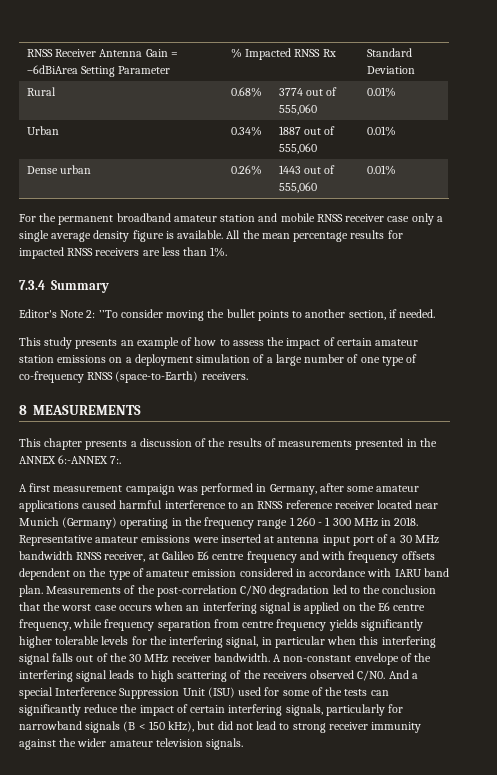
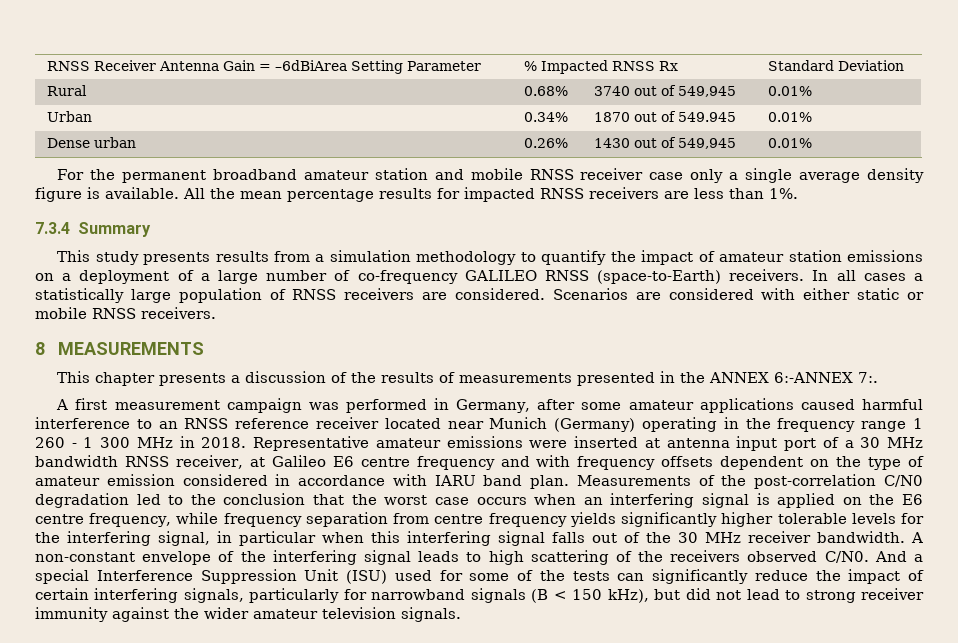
- Rural | 0.68% | 3774 out of 555,060 | 0.01%
+ Rural | 0.68% | 3740 out of 549,945 | 0.01%
- Urban | 0.34% | 1887 out of 555,060 | 0.01%
+ Urban | 0.34% | 1870 out of 549.945 | 0.01%
- Dense urban | 0.26% | 1443 out of 555,060 | 0.01%
+ Dense urban | 0.26% | 1430 out of 549,945 | 0.01%
- Editor's Note 2: ’’To consider moving the bullet points to another section, if needed.
- This study presents an example of how to assess the impact of certain amateur station emissions on a deployment simulation of a large number of one type of co-frequency RNSS (space-to-Earth) receivers.
+ This study presents results from a simulation methodology to quantify the impact of amateur station emissions on a deployment of a large number of co-frequency GALILEO RNSS (space-to-Earth) receivers. In all cases a statistically large population of RNSS receivers are considered. Scenarios are considered with either static or mobile RNSS receivers.

